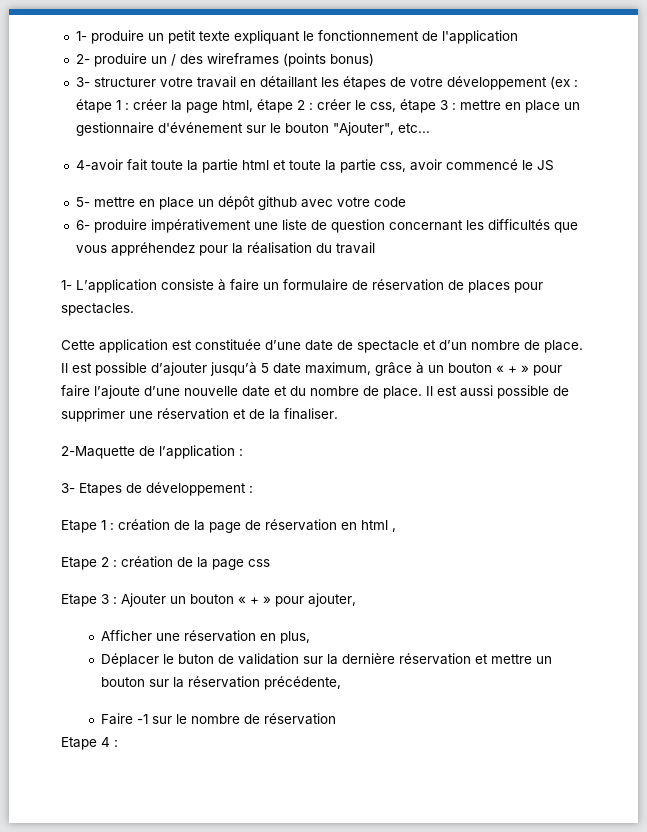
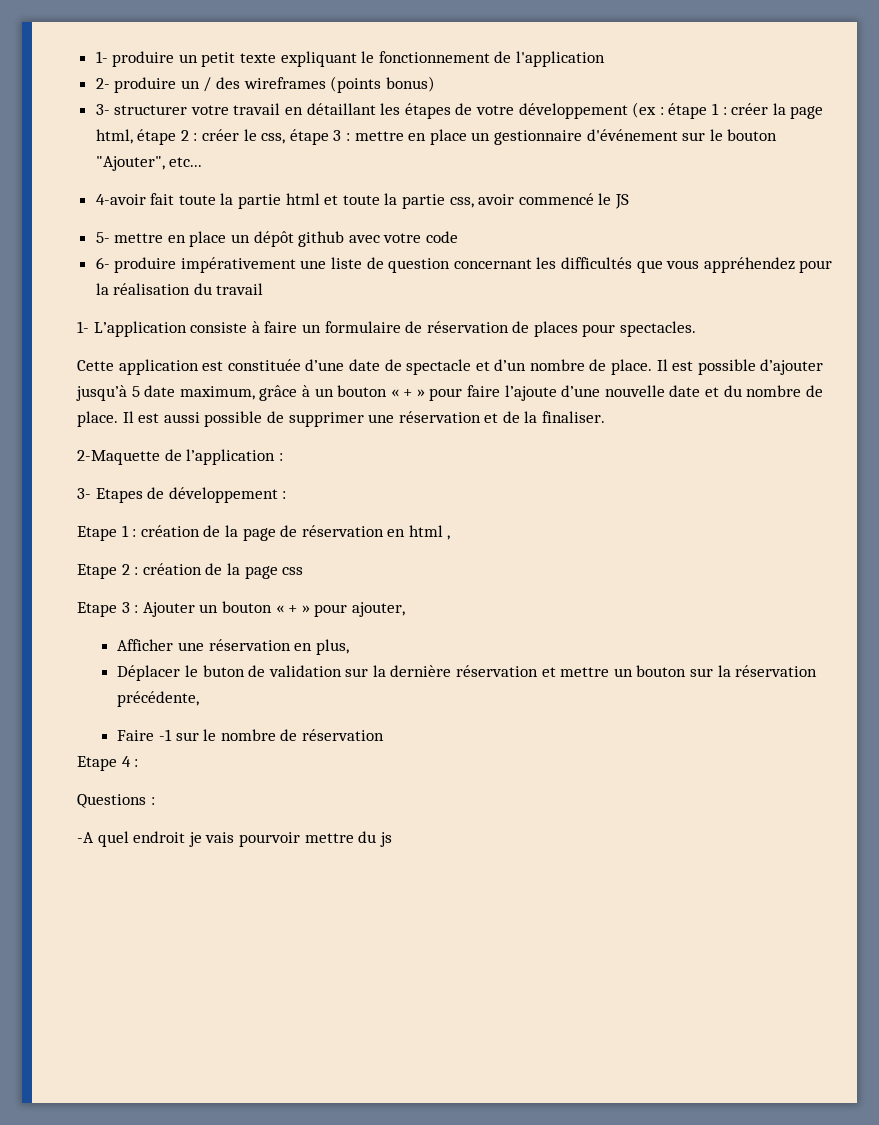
+ Questions :
+ -A quel endroit je vais pourvoir mettre du js

